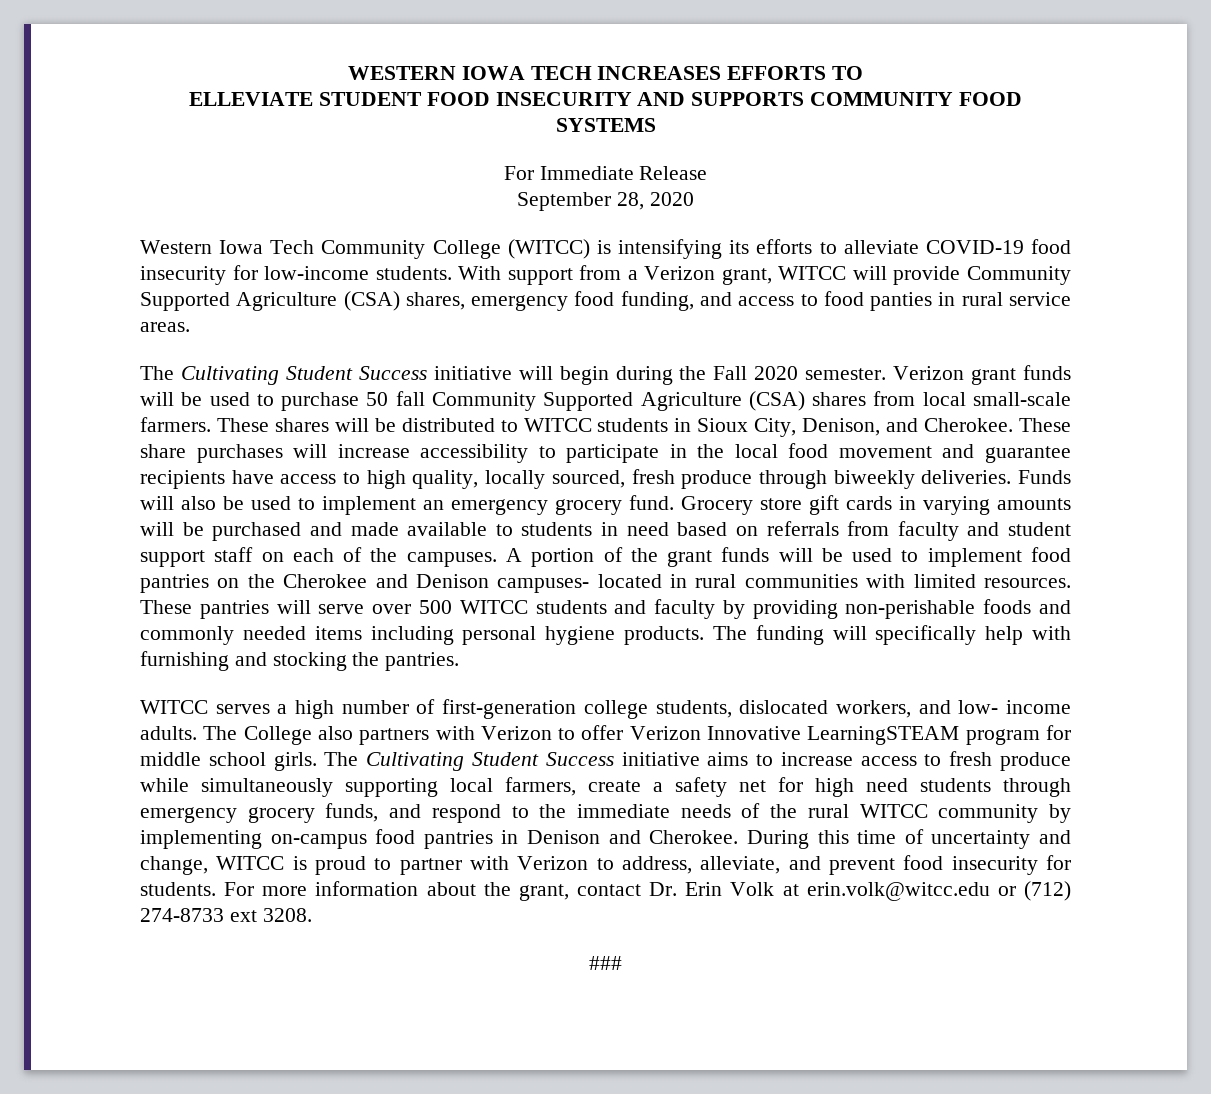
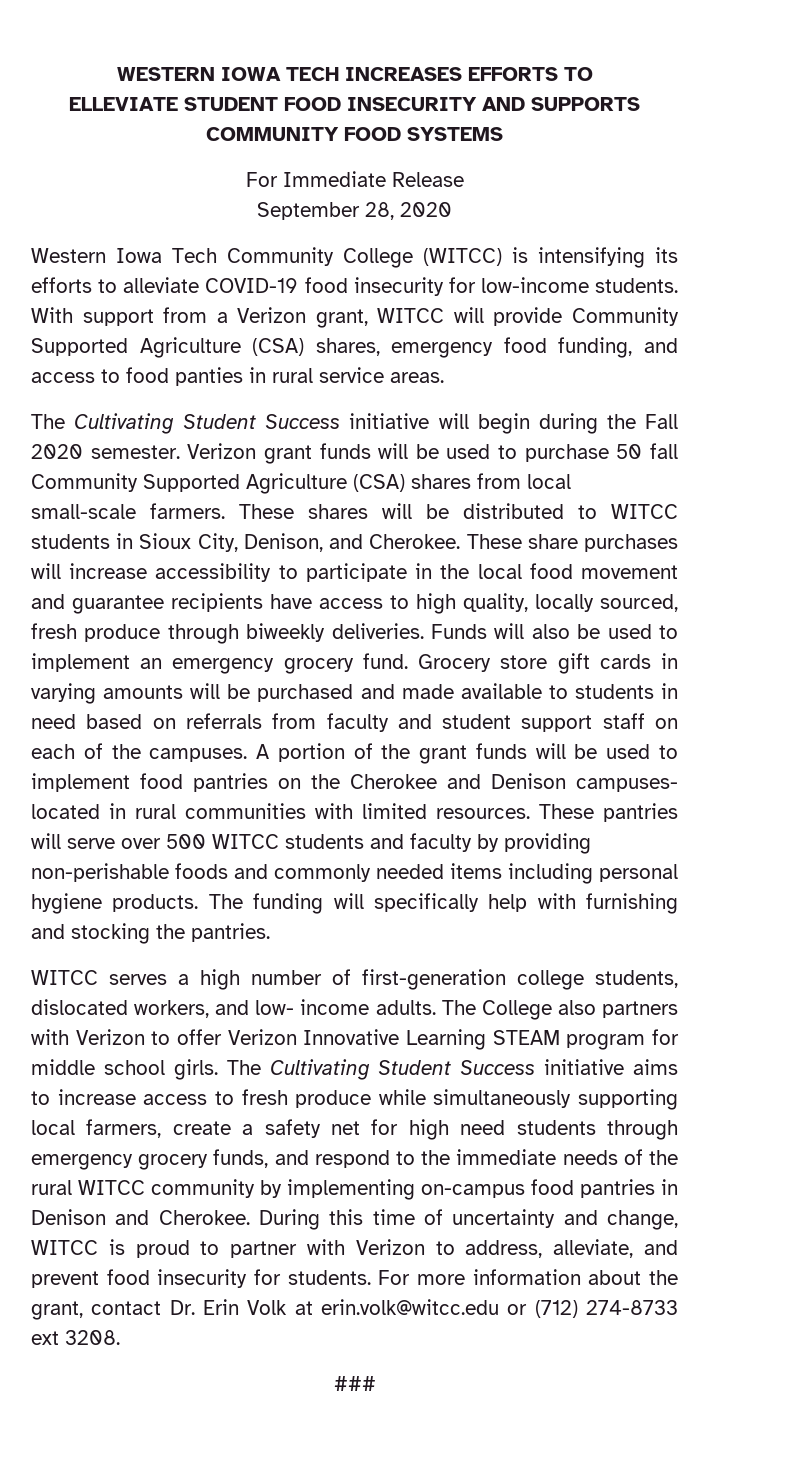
- The College also partners with Verizon to offer Verizon Innovative LearningSTEAM program for middle school girls.
+ The College also partners with Verizon to offer Verizon Innovative Learning STEAM program for middle school girls.

